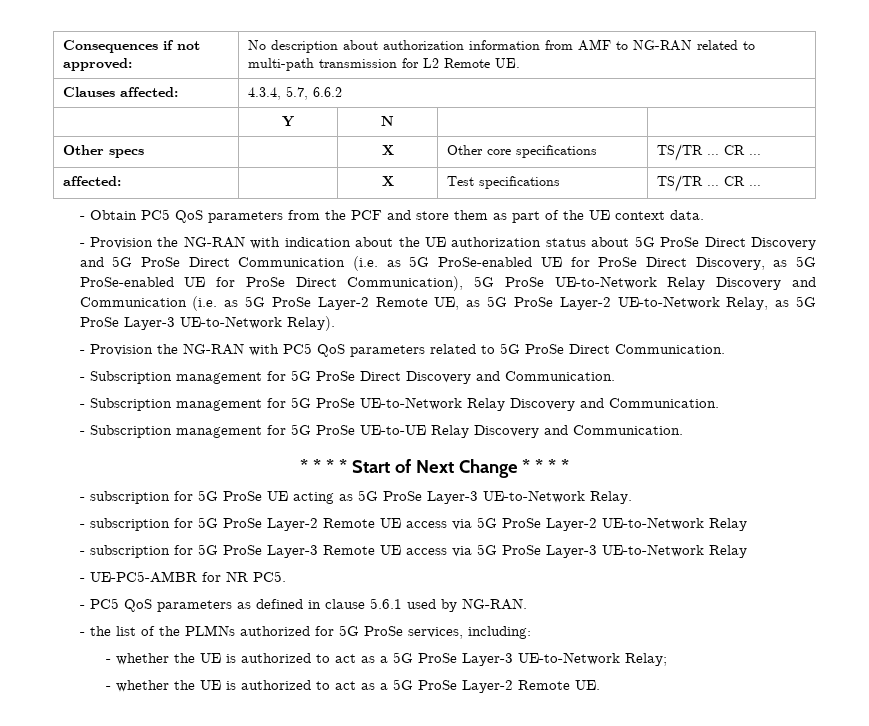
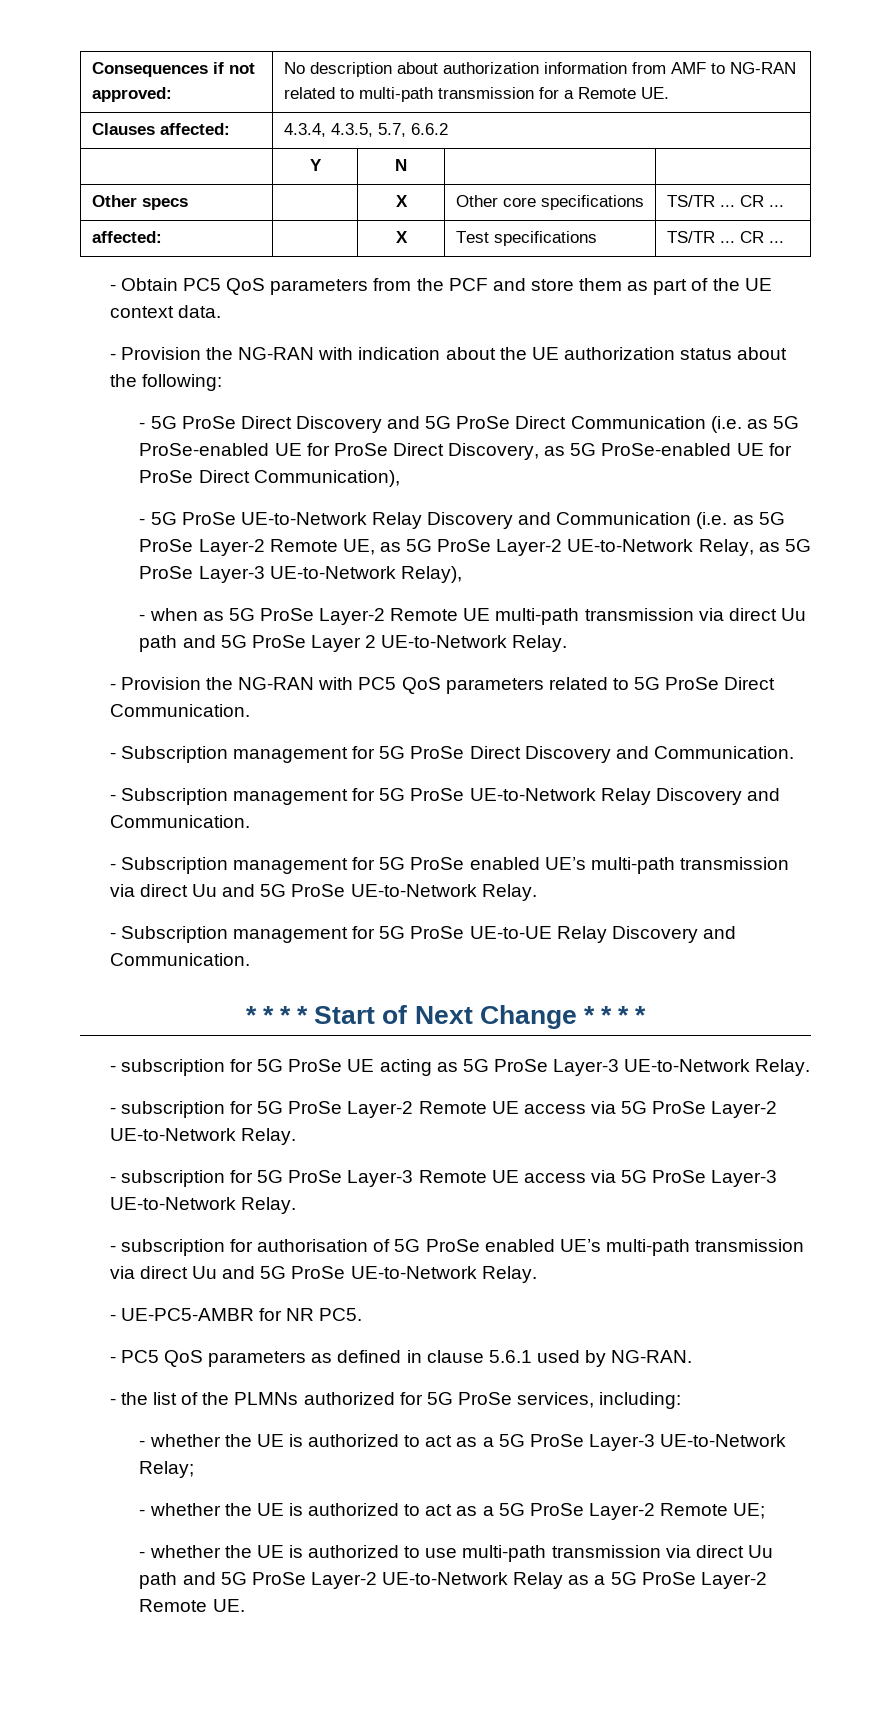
- Consequences if not approved: | No description about authorization information from AMF to NG-RAN related to multi-path transmission for L2 Remote UE.
+ Consequences if not approved: | No description about authorization information from AMF to NG-RAN related to multi-path transmission for a Remote UE.
- Clauses affected: | 4.3.4, 5.7, 6.6.2
+ Clauses affected: | 4.3.4, 4.3.5, 5.7, 6.6.2
- - Provision the NG-RAN with indication about the UE authorization status about 5G ProSe Direct Discovery and 5G ProSe Direct Communication (i.e. as 5G ProSe-enabled UE for ProSe Direct Discovery, as 5G ProSe-enabled UE for ProSe Direct Communication), 5G ProSe UE-to-Network Relay Discovery and Communication (i.e. as 5G ProSe Layer-2 Remote UE, as 5G ProSe Layer-2 UE-to-Network Relay, as 5G ProSe Layer-3 UE-to-Network Relay).
+ - Provision the NG-RAN with indication about the UE authorization status about the following:
+ - 5G ProSe Direct Discovery and 5G ProSe Direct Communication (i.e. as 5G ProSe-enabled UE for ProSe Direct Discovery, as 5G ProSe-enabled UE for ProSe Direct Communication),
+ - 5G ProSe UE-to-Network Relay Discovery and Communication (i.e. as 5G ProSe Layer-2 Remote UE, as 5G ProSe Layer-2 UE-to-Network Relay, as 5G ProSe Layer-3 UE-to-Network Relay),
+ - when as 5G ProSe Layer-2 Remote UE multi-path transmission via direct Uu path and 5G ProSe Layer 2 UE-to-Network Relay.
+ - Subscription management for 5G ProSe enabled UE’s multi-path transmission via direct Uu and 5G ProSe UE-to-Network Relay.
- - subscription for 5G ProSe Layer-2 Remote UE access via 5G ProSe Layer-2 UE-to-Network Relay
+ - subscription for 5G ProSe Layer-2 Remote UE access via 5G ProSe Layer-2 UE-to-Network Relay.
- - subscription for 5G ProSe Layer-3 Remote UE access via 5G ProSe Layer-3 UE-to-Network Relay
+ - subscription for 5G ProSe Layer-3 Remote UE access via 5G ProSe Layer-3 UE-to-Network Relay.
+ - subscription for authorisation of 5G ProSe enabled UE’s multi-path transmission via direct Uu and 5G ProSe UE-to-Network Relay.
- - whether the UE is authorized to act as a 5G ProSe Layer-2 Remote UE.
+ - whether the UE is authorized to act as a 5G ProSe Layer-2 Remote UE;
+ - whether the UE is authorized to use multi-path transmission via direct Uu path and 5G ProSe Layer-2 UE-to-Network Relay as a 5G ProSe Layer-2 Remote UE.

